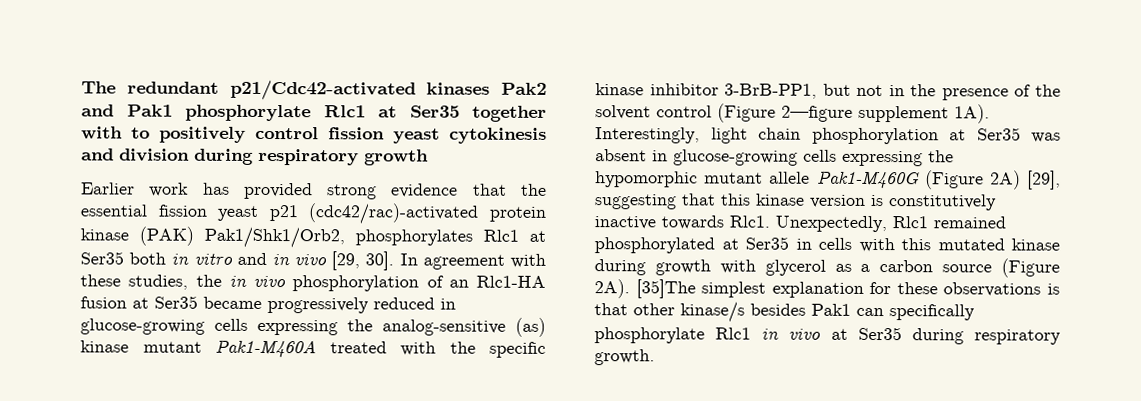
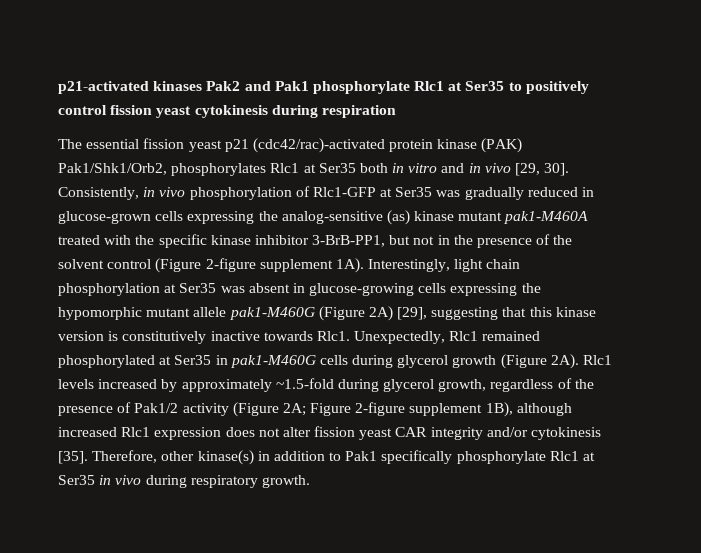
- The redundant p21/Cdc42-activated kinases Pak2 and Pak1 phosphorylate Rlc1 at Ser35 together with to positively control fission yeast cytokinesis and division during respiratory growth
- Earlier work has provided strong evidence that the essential fission yeast p21 (cdc42/rac)-activated protein kinase (PAK) Pak1/Shk1/Orb2, phosphorylates Rlc1 at Ser35 both in vitro and in vivo [29, 30].
+ p21-activated kinases Pak2 and Pak1 phosphorylate Rlc1 at Ser35 to positively control fission yeast cytokinesis during respiration
+ The essential fission yeast p21 (cdc42/rac)-activated protein kinase (PAK) Pak1/Shk1/Orb2, phosphorylates Rlc1 at Ser35 both in vitro and in vivo [29, 30].
- In agreement with these studies, the in vivo phosphorylation of an Rlc1-HA fusion at Ser35 became progressively reduced in glucose-growing cells expressing the analog-sensitive (as) kinase mutant Pak1-M460A treated with the specific kinase inhibitor 3-BrB-PP1, but not in the presence of the solvent control (Figure 2—figure supplement 1A).
+ Consistently, in vivo phosphorylation of Rlc1-GFP at Ser35 was gradually reduced in glucose-grown cells expressing the analog-sensitive (as) kinase mutant pak1-M460A treated with the specific kinase inhibitor 3-BrB-PP1, but not in the presence of the solvent control (Figure 2-figure supplement 1A).
- Interestingly, light chain phosphorylation at Ser35 was absent in glucose-growing cells expressing the hypomorphic mutant allele Pak1-M460G (Figure 2A) [29], suggesting that this kinase version is constitutively inactive towards Rlc1.
+ Interestingly, light chain phosphorylation at Ser35 was absent in glucose-growing cells expressing the hypomorphic mutant allele pak1-M460G (Figure 2A) [29], suggesting that this kinase version is constitutively inactive towards Rlc1.
- Unexpectedly, Rlc1 remained phosphorylated at Ser35 in cells with this mutated kinase during growth with glycerol as a carbon source (Figure 2A). [35]The simplest explanation for these observations is that other kinase/s besides Pak1 can specifically phosphorylate Rlc1 in vivo at Ser35 during respiratory growth.
+ Unexpectedly, Rlc1 remained phosphorylated at Ser35 in pak1-M460G cells during glycerol growth (Figure 2A). Rlc1 levels increased by approximately ~1.5-fold during glycerol growth, regardless of the presence of Pak1/2 activity (Figure 2A; Figure 2-figure supplement 1B), although increased Rlc1 expression does not alter fission yeast CAR integrity and/or cytokinesis [35]. Therefore, other kinase(s) in addition to Pak1 specifically phosphorylate Rlc1 at Ser35 in vivo during respiratory growth.

